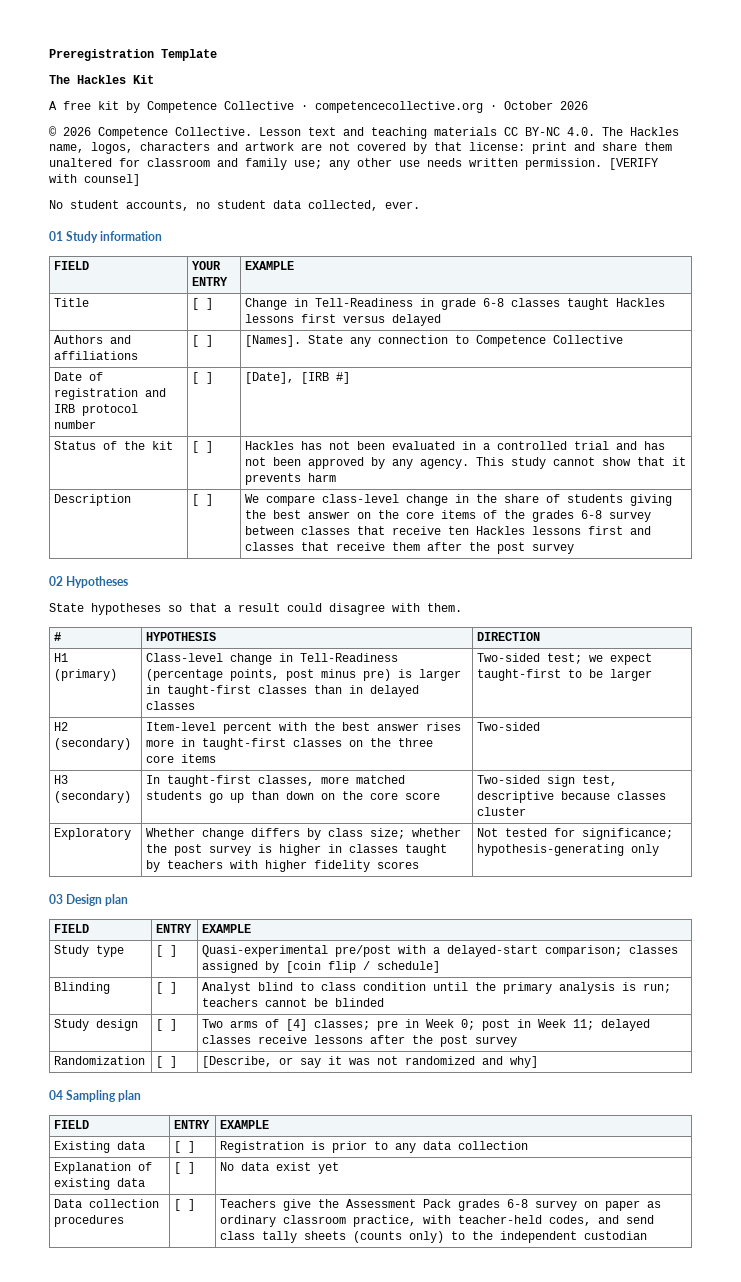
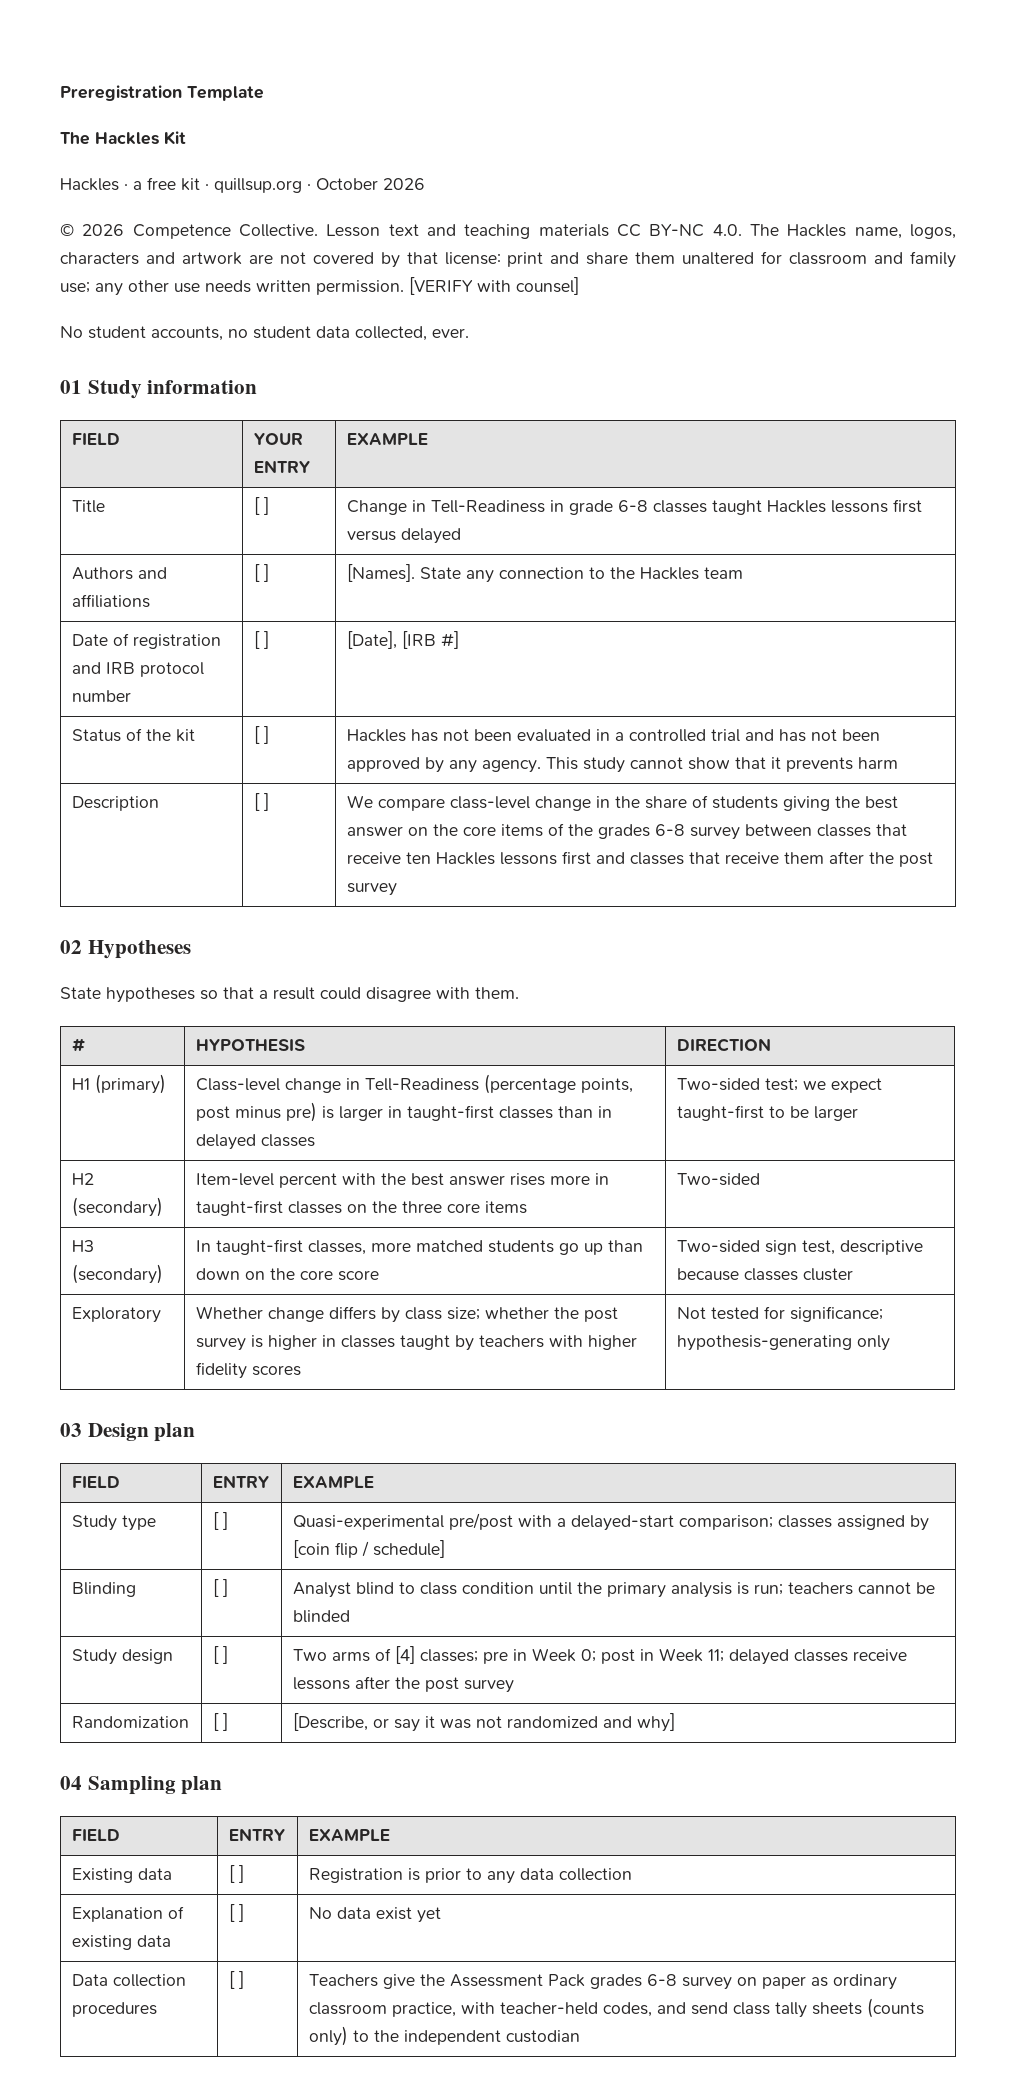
- A free kit by Competence Collective · competencecollective.org · October 2026
+ Hackles · a free kit · quillsup.org · October 2026
- Authors and affiliations | [ ] | [Names]. State any connection to Competence Collective
+ Authors and affiliations | [ ] | [Names]. State any connection to the Hackles team

